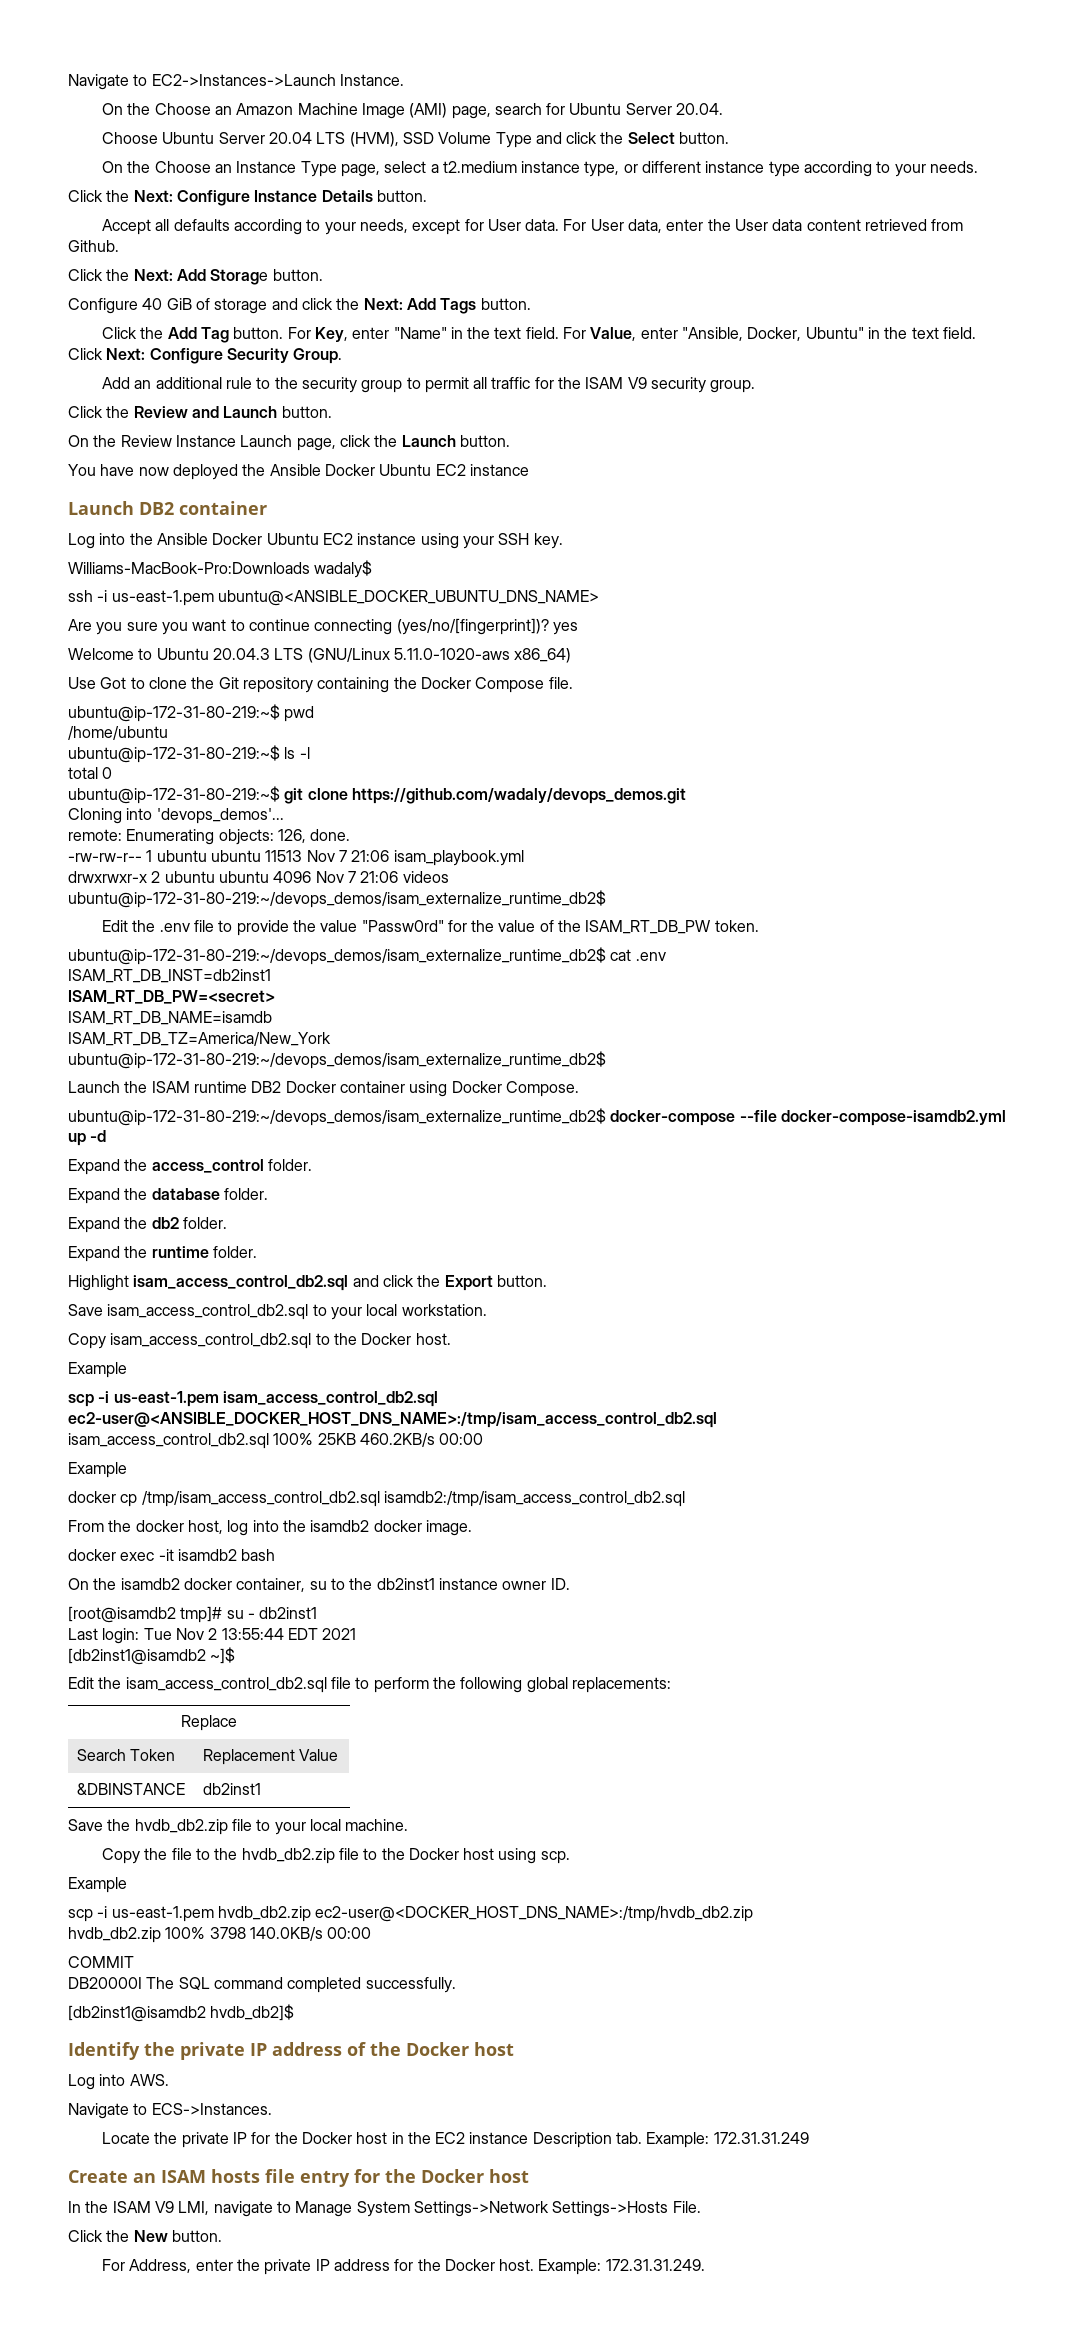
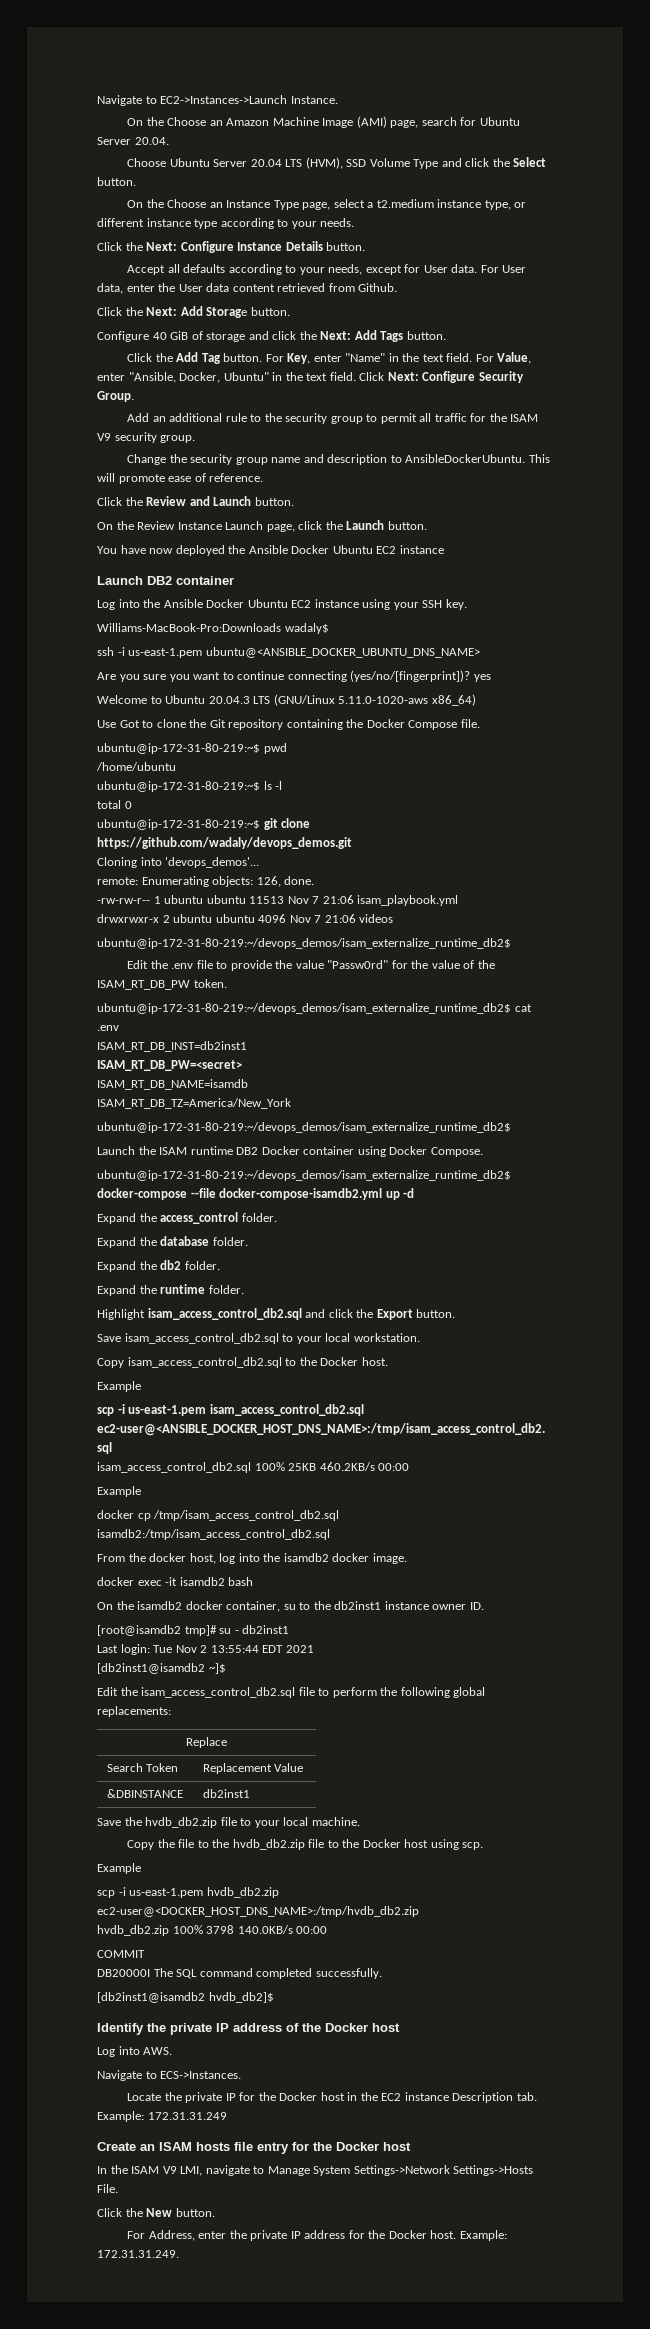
+ Change the security group name and description to AnsibleDockerUbuntu. This will promote ease of reference.

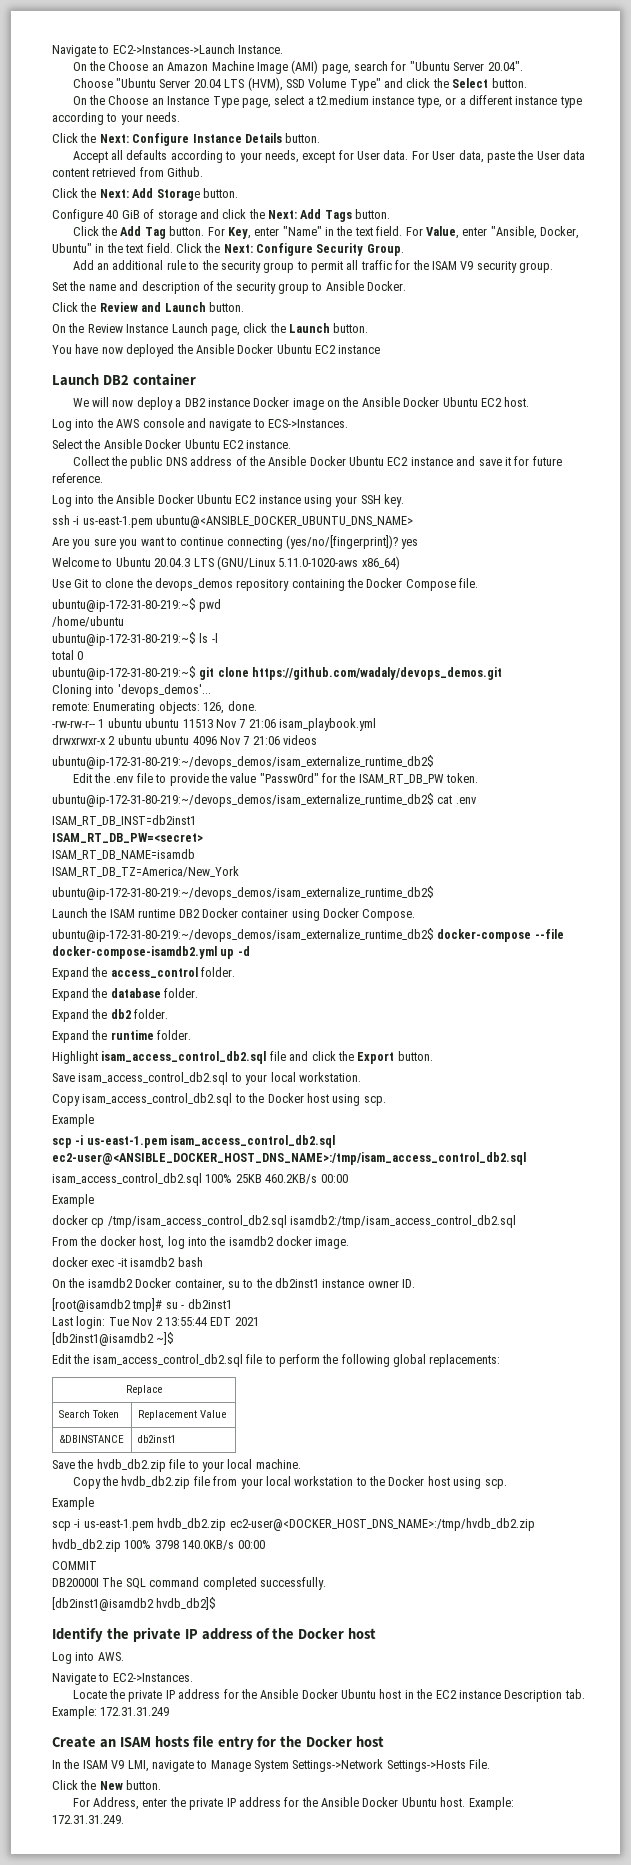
- On the Choose an Amazon Machine Image (AMI) page, search for Ubuntu Server 20.04.
- Choose Ubuntu Server 20.04 LTS (HVM), SSD Volume Type and click the Select button.
+ On the Choose an Amazon Machine Image (AMI) page, search for "Ubuntu Server 20.04".
+ Choose "Ubuntu Server 20.04 LTS (HVM), SSD Volume Type" and click the Select button.
- On the Choose an Instance Type page, select a t2.medium instance type, or different instance type according to your needs.
+ On the Choose an Instance Type page, select a t2.medium instance type, or a different instance type according to your needs.
- For User data, enter the User data content retrieved from Github.
+ For User data, paste the User data content retrieved from Github.
- Click Next: Configure Security Group.
+ Click the Next: Configure Security Group.
- Change the security group name and description to AnsibleDockerUbuntu. This will promote ease of reference.
+ Set the name and description of the security group to Ansible Docker.
+ We will now deploy a DB2 instance Docker image on the Ansible Docker Ubuntu EC2 host.
+ Log into the AWS console and navigate to ECS->Instances.
+ Select the Ansible Docker Ubuntu EC2 instance.
+ Collect the public DNS address of the Ansible Docker Ubuntu EC2 instance and save it for future reference.
- Williams-MacBook-Pro:Downloads wadaly$
- Use Got to clone the Git repository containing the Docker Compose file.
+ Use Git to clone the devops_demos repository containing the Docker Compose file.
- Edit the .env file to provide the value "Passw0rd" for the value of the ISAM_RT_DB_PW token.
+ Edit the .env file to provide the value "Passw0rd" for the ISAM_RT_DB_PW token.
- Highlight isam_access_control_db2.sql and click the Export button.
+ Highlight isam_access_control_db2.sql file and click the Export button.
- Copy isam_access_control_db2.sql to the Docker host.
+ Copy isam_access_control_db2.sql to the Docker host using scp.
- On the isamdb2 docker container, su to the db2inst1 instance owner ID.
+ On the isamdb2 Docker container, su to the db2inst1 instance owner ID.
- Copy the file to the hvdb_db2.zip file to the Docker host using scp.
+ Copy the hvdb_db2.zip file from your local workstation to the Docker host using scp.
- Navigate to ECS->Instances.
+ Navigate to EC2->Instances.
- Locate the private IP for the Docker host in the EC2 instance Description tab. Example: 172.31.31.249
+ Locate the private IP address for the Ansible Docker Ubuntu host in the EC2 instance Description tab. Example: 172.31.31.249
- For Address, enter the private IP address for the Docker host.
+ For Address, enter the private IP address for the Ansible Docker Ubuntu host.

